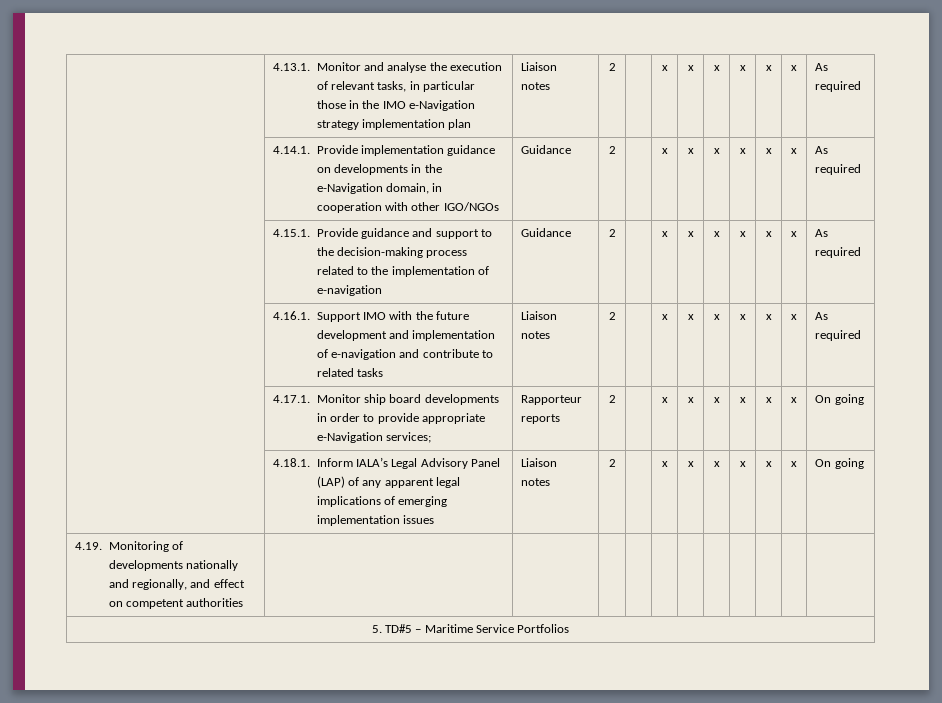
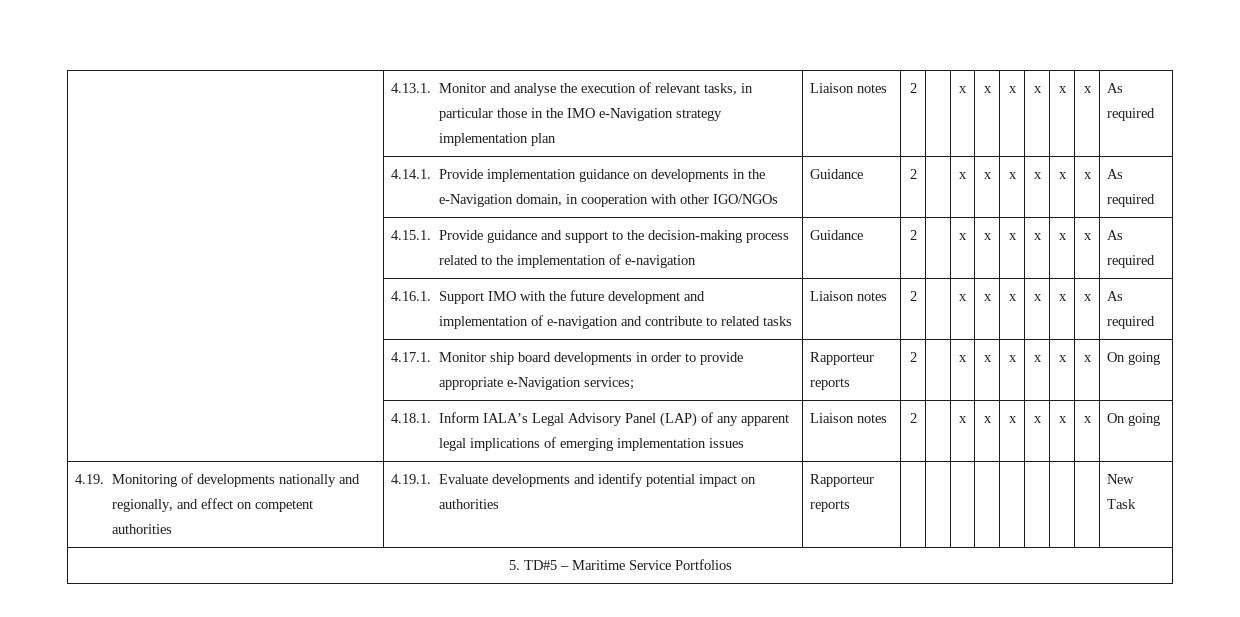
- 4.19. Monitoring of developments nationally and regionally, and effect on competent authorities | | | | | | | | | | |
+ 4.19. Monitoring of developments nationally and regionally, and effect on competent authorities | 4.19.1. Evaluate developments and identify potential impact on authorities | Rapporteur reports | | | | | | | | | New Task

